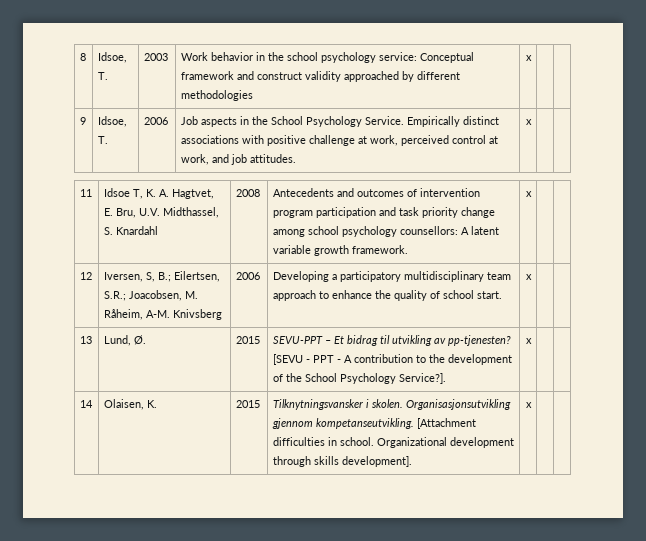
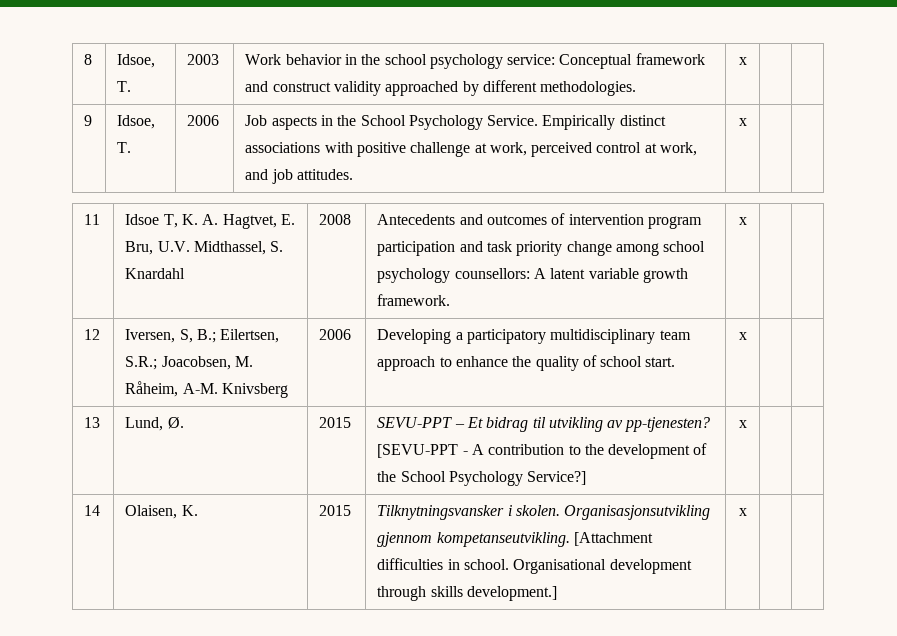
- 8 | Idsoe, T. | 2003 | Work behavior in the school psychology service: Conceptual framework and construct validity approached by different methodologies | x | |
+ 8 | Idsoe, T. | 2003 | Work behavior in the school psychology service: Conceptual framework and construct validity approached by different methodologies. | x | |
- 13 | Lund, Ø. | 2015 | SEVU-PPT – Et bidrag til utvikling av pp-tjenesten? [SEVU - PPT - A contribution to the development of the School Psychology Service?]. | x | |
+ 13 | Lund, Ø. | 2015 | SEVU-PPT – Et bidrag til utvikling av pp-tjenesten? [SEVU-PPT - A contribution to the development of the School Psychology Service?] | x | |
- 14 | Olaisen, K. | 2015 | Tilknytningsvansker i skolen. Organisasjonsutvikling gjennom kompetanseutvikling. [Attachment difficulties in school. Organizational development through skills development]. | x | |
+ 14 | Olaisen, K. | 2015 | Tilknytningsvansker i skolen. Organisasjonsutvikling gjennom kompetanseutvikling. [Attachment difficulties in school. Organisational development through skills development.] | x | |

